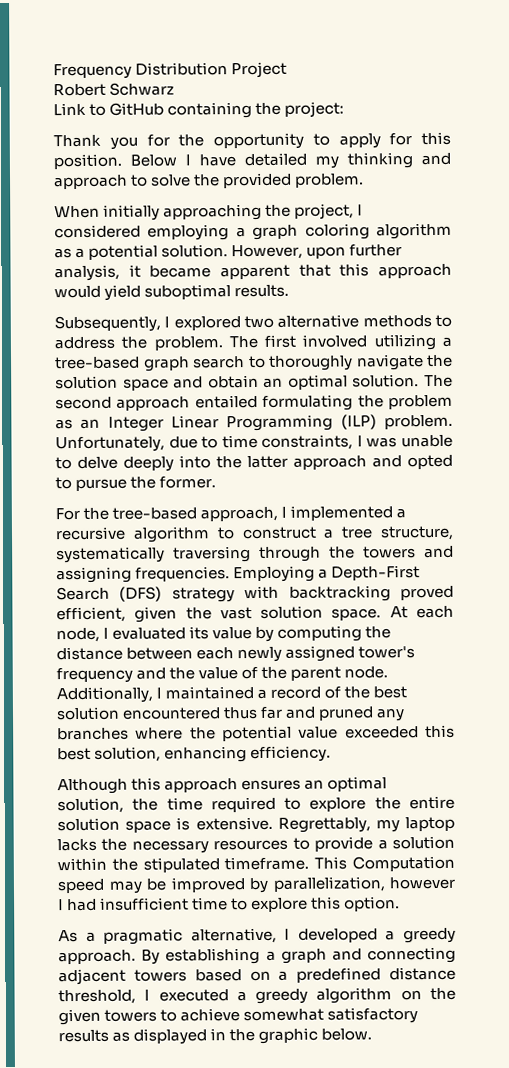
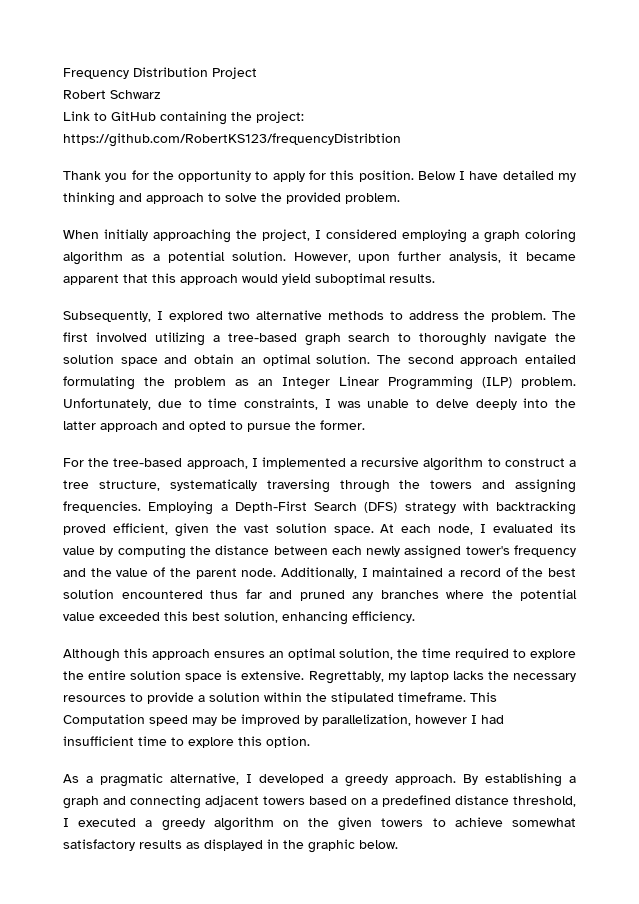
- Link to GitHub containing the project:
+ Link to GitHub containing the project: https://github.com/RobertKS123/frequencyDistribtion

